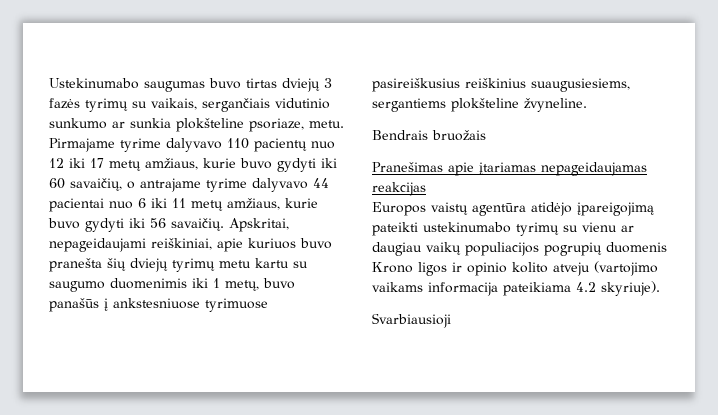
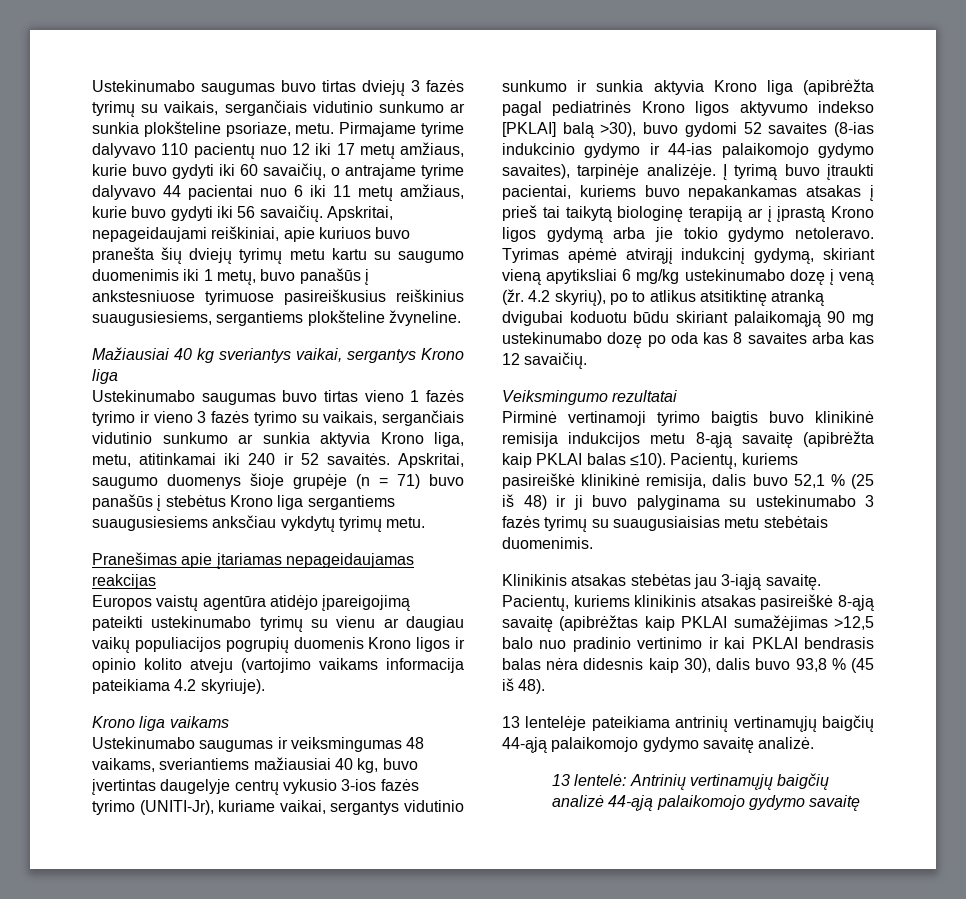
- Bendrais bruožais
+ Mažiausiai 40 kg sveriantys vaikai, sergantys Krono liga
+ Ustekinumabo saugumas buvo tirtas vieno 1 fazės tyrimo ir vieno 3 fazės tyrimo su vaikais, sergančiais vidutinio sunkumo ar sunkia aktyvia Krono liga, metu, atitinkamai iki 240 ir 52 savaitės. Apskritai, saugumo duomenys šioje grupėje (n = 71) buvo panašūs į stebėtus Krono liga sergantiems suaugusiesiems anksčiau vykdytų tyrimų metu.
- Svarbiausioji
+ Krono liga vaikams
+ Ustekinumabo saugumas ir veiksmingumas 48 vaikams, sveriantiems mažiausiai 40 kg, buvo įvertintas daugelyje centrų vykusio 3-ios fazės tyrimo (UNITI-Jr), kuriame vaikai, sergantys vidutinio sunkumo ir sunkia aktyvia Krono liga (apibrėžta pagal pediatrinės Krono ligos aktyvumo indekso [PKLAI] balą >30), buvo gydomi 52 savaites (8-ias indukcinio gydymo ir 44-ias palaikomojo gydymo savaites), tarpinėje analizėje. Į tyrimą buvo įtraukti pacientai, kuriems buvo nepakankamas atsakas į prieš tai taikytą biologinę terapiją ar į įprastą Krono ligos gydymą arba jie tokio gydymo netoleravo. Tyrimas apėmė atvirąjį indukcinį gydymą, skiriant vieną apytiksliai 6 mg/kg ustekinumabo dozę į veną (žr. 4.2 skyrių), po to atlikus atsitiktinę atranką dvigubai koduotu būdu skiriant palaikomąją 90 mg ustekinumabo dozę po oda kas 8 savaites arba kas 12 savaičių.
+ Veiksmingumo rezultatai
+ Pirminė vertinamoji tyrimo baigtis buvo klinikinė remisija indukcijos metu 8-ąją savaitę (apibrėžta kaip PKLAI balas ≤10). Pacientų, kuriems pasireiškė klinikinė remisija, dalis buvo 52,1 % (25 iš 48) ir ji buvo palyginama su ustekinumabo 3 fazės tyrimų su suaugusiaisias metu stebėtais duomenimis.
+ Klinikinis atsakas stebėtas jau 3-iąją savaitę. Pacientų, kuriems klinikinis atsakas pasireiškė 8-ąją savaitę (apibrėžtas kaip PKLAI sumažėjimas >12,5 balo nuo pradinio vertinimo ir kai PKLAI bendrasis balas nėra didesnis kaip 30), dalis buvo 93,8 % (45 iš 48).
+ 13 lentelėje pateikiama antrinių vertinamųjų baigčių 44-ąją palaikomojo gydymo savaitę analizė.
+ 13 lentelė: Antrinių vertinamųjų baigčių analizė 44-ąją palaikomojo gydymo savaitę

